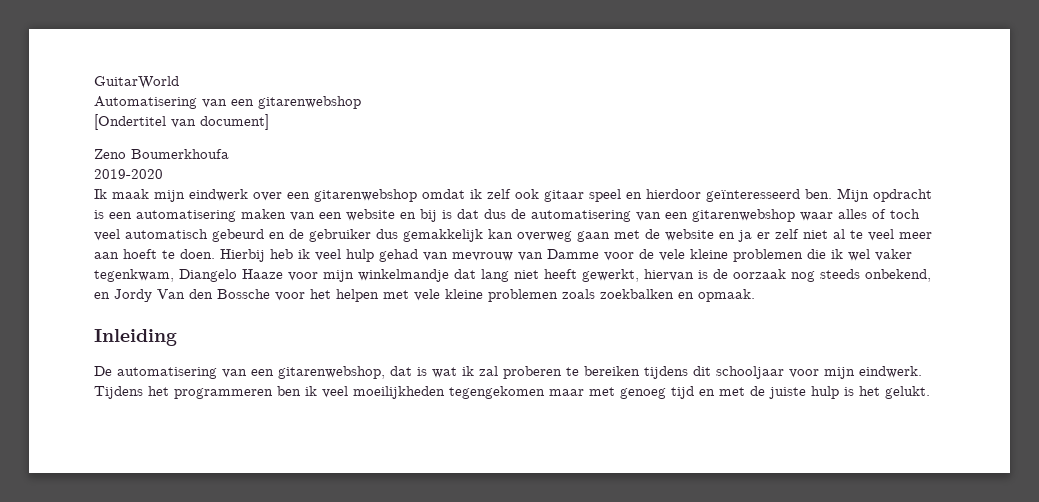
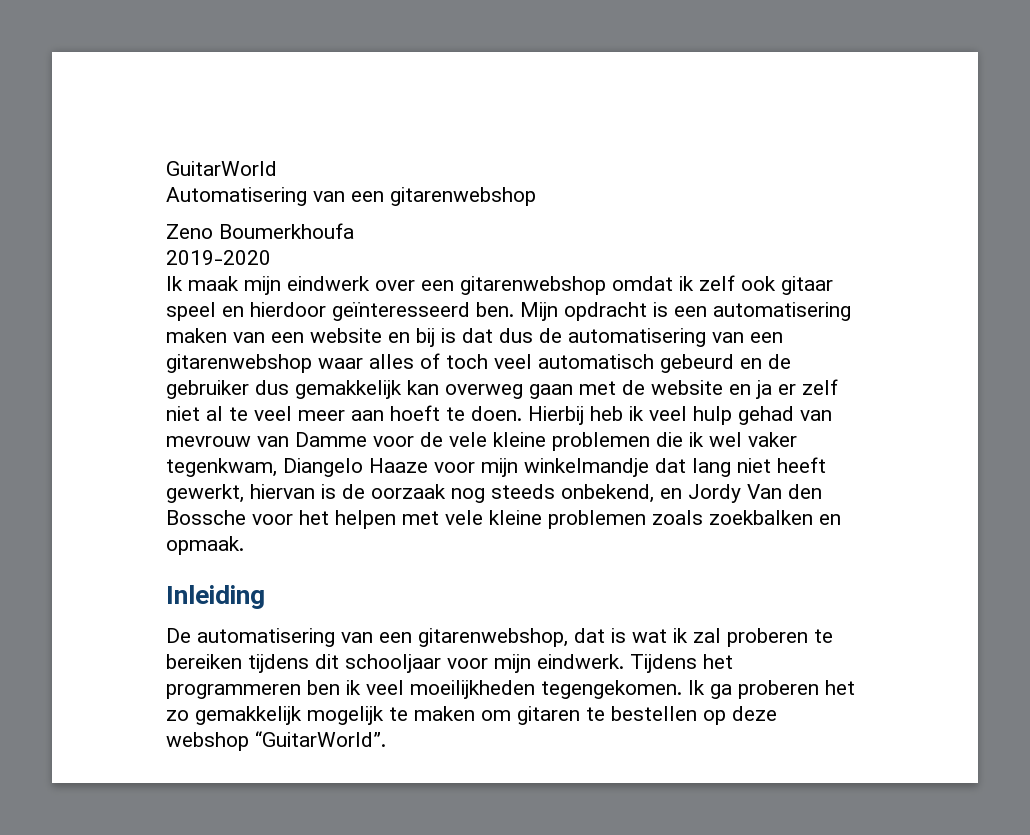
- [Ondertitel van document]
- Tijdens het programmeren ben ik veel moeilijkheden tegengekomen maar met genoeg tijd en met de juiste hulp is het gelukt.
+ Tijdens het programmeren ben ik veel moeilijkheden tegengekomen. Ik ga proberen het zo gemakkelijk mogelijk te maken om gitaren te bestellen op deze webshop “GuitarWorld”.

